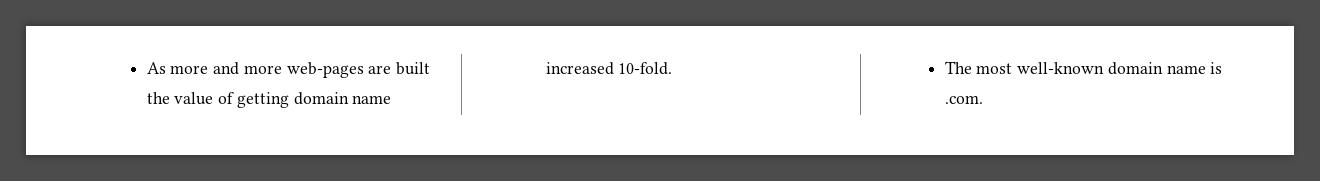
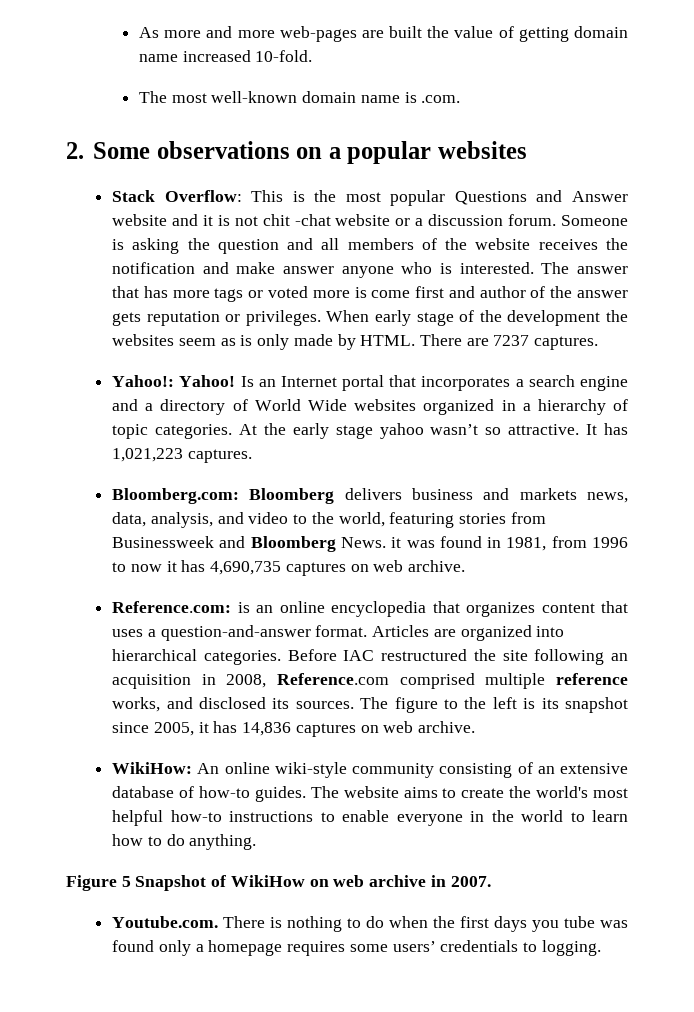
+ 2. Some observations on a popular websites
+ Stack Overflow: This is the most popular Questions and Answer website and it is not chit -chat website or a discussion forum. Someone is asking the question and all members of the website receives the notification and make answer anyone who is interested. The answer that has more tags or voted more is come first and author of the answer gets reputation or privileges. When early stage of the development the websites seem as is only made by HTML. There are 7237 captures.
+ Yahoo!: Yahoo! Is an Internet portal that incorporates a search engine and a directory of World Wide websites organized in a hierarchy of topic categories. At the early stage yahoo wasn’t so attractive. It has 1,021,223 captures.
+ Bloomberg.com: Bloomberg delivers business and markets news, data, analysis, and video to the world, featuring stories from Businessweek and Bloomberg News. it was found in 1981, from 1996 to now it has 4,690,735 captures on web archive.
+ Reference.com: is an online encyclopedia that organizes content that uses a question-and-answer format. Articles are organized into hierarchical categories. Before IAC restructured the site following an acquisition in 2008, Reference.com comprised multiple reference works, and disclosed its sources. The figure to the left is its snapshot since 2005, it has 14,836 captures on web archive.
+ WikiHow: An online wiki-style community consisting of an extensive database of how-to guides. The website aims to create the world's most helpful how-to instructions to enable everyone in the world to learn how to do anything.
+ Figure 5 Snapshot of WikiHow on web archive in 2007.
+ Youtube.com. There is nothing to do when the first days you tube was found only a homepage requires some users’ credentials to logging.

